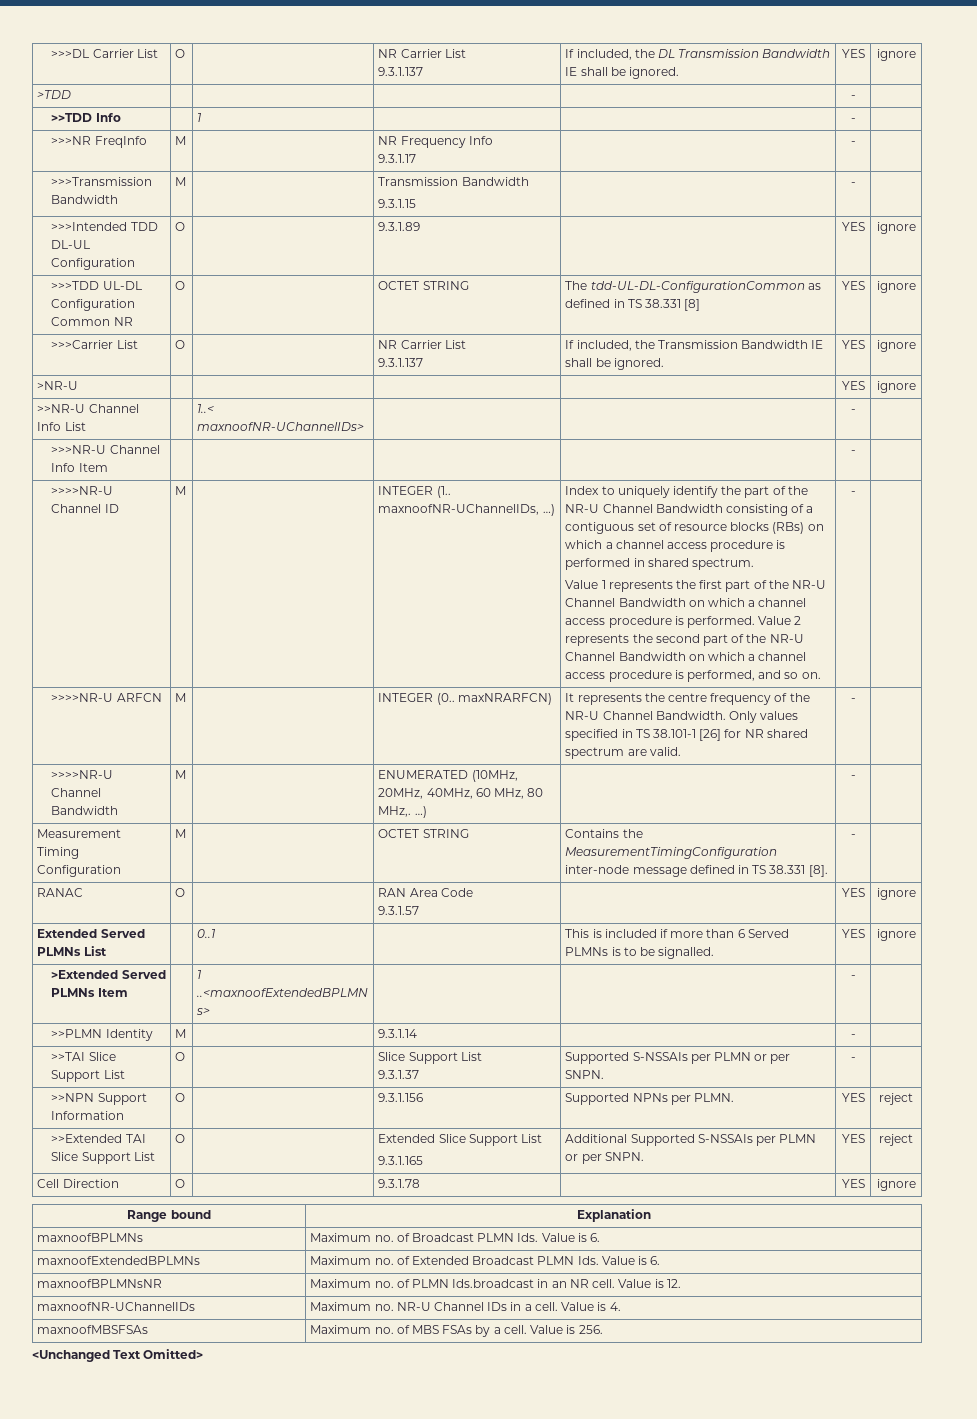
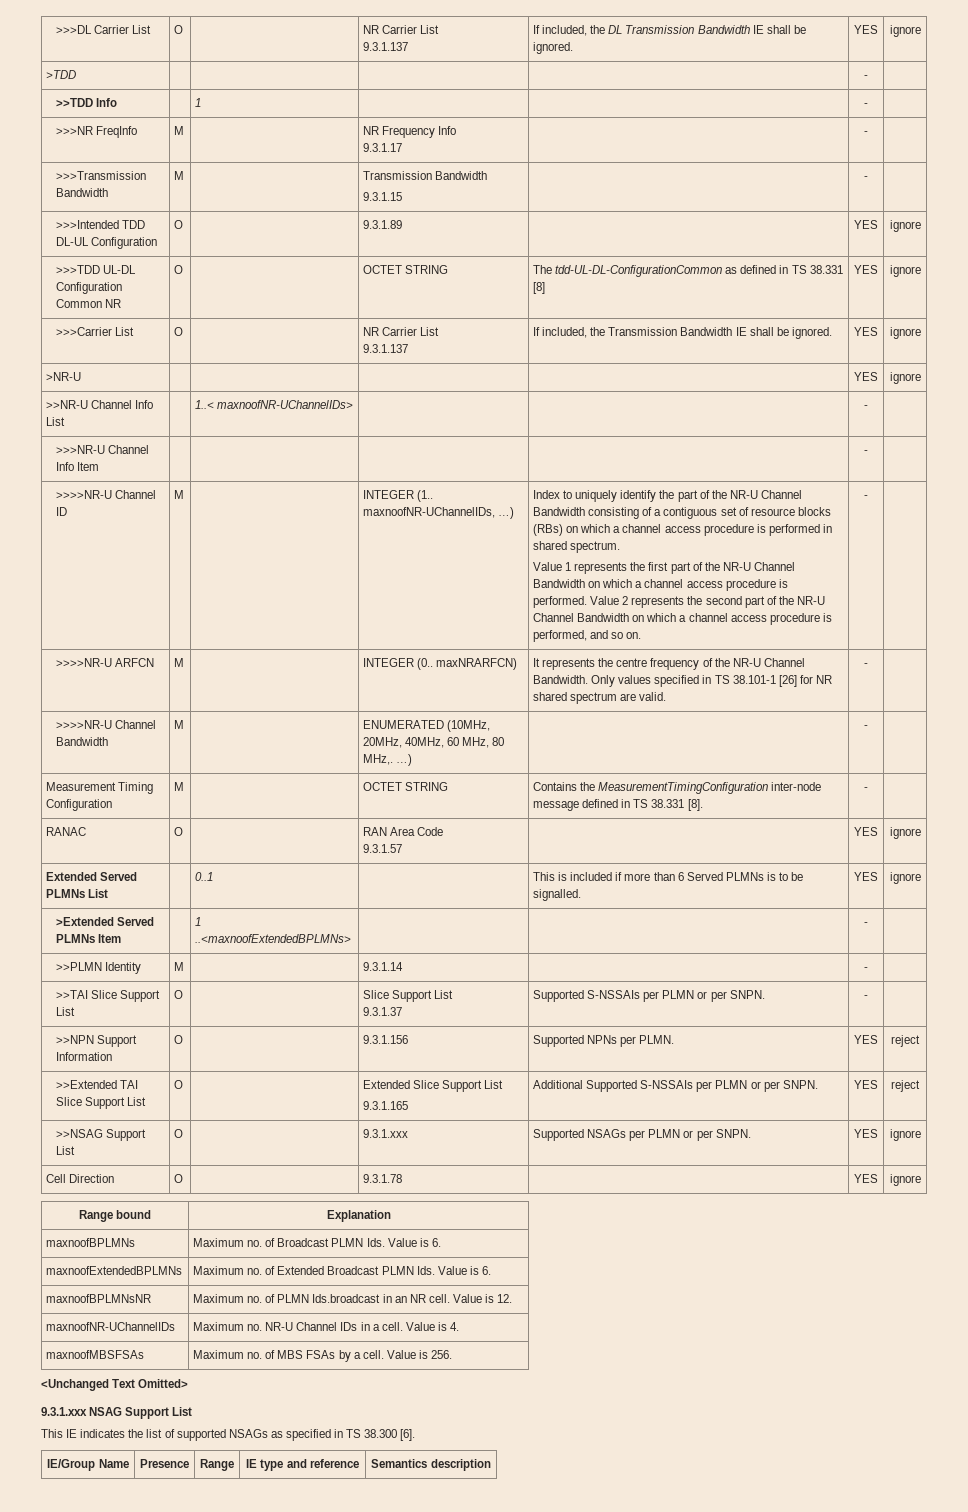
+ >>NSAG Support List | O | | 9.3.1.xxx | Supported NSAGs per PLMN or per SNPN. | YES | ignore
+ 9.3.1.xxx NSAG Support List
+ This IE indicates the list of supported NSAGs as specified in TS 38.300 [6].
+ IE/Group Name | Presence | Range | IE type and reference | Semantics description

